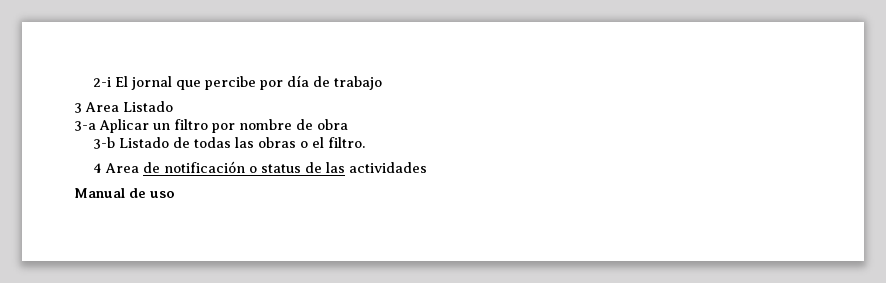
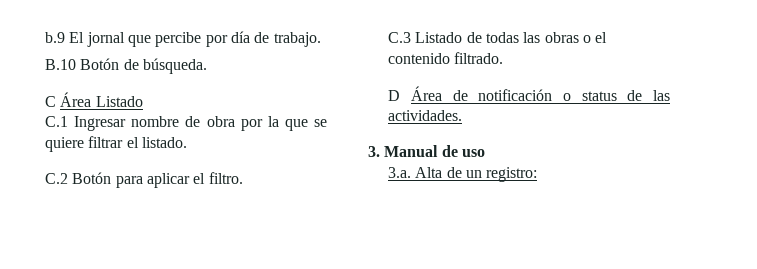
- 2-i El jornal que percibe por día de trabajo
- 3 Area Listado
- 3-a Aplicar un filtro por nombre de obra
- 3-b Listado de todas las obras o el filtro.
- 4 Area de notificación o status de las actividades
- Manual de uso
+ b.9 El jornal que percibe por día de trabajo.
+ B.10 Botón de búsqueda.
+ C Área Listado
+ C.1 Ingresar nombre de obra por la que se quiere filtrar el listado.
+ C.2 Botón para aplicar el filtro.
+ C.3 Listado de todas las obras o el contenido filtrado.
+ D Área de notificación o status de las actividades.
+ 3. Manual de uso
+ 3.a. Alta de un registro:

